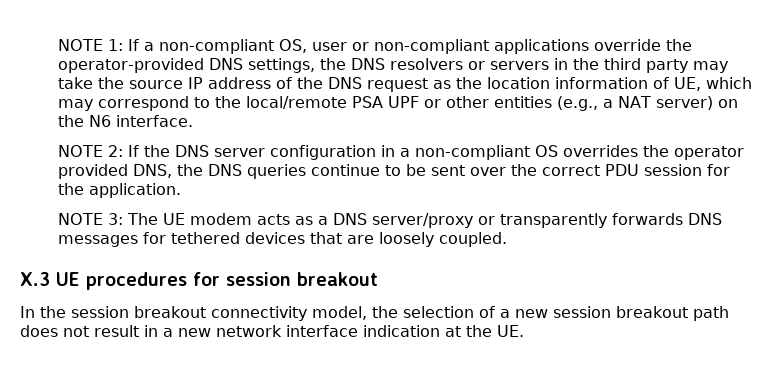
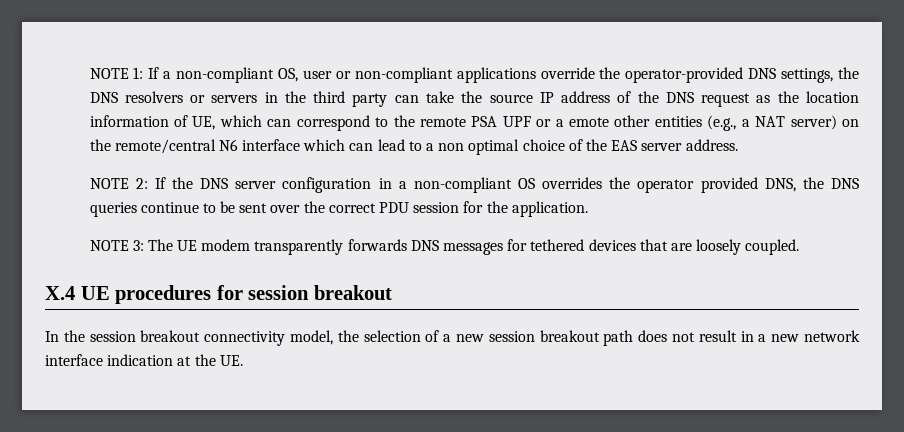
- NOTE 1: If a non-compliant OS, user or non-compliant applications override the operator-provided DNS settings, the DNS resolvers or servers in the third party may take the source IP address of the DNS request as the location information of UE, which may correspond to the local/remote PSA UPF or other entities (e.g., a NAT server) on the N6 interface.
+ NOTE 1: If a non-compliant OS, user or non-compliant applications override the operator-provided DNS settings, the DNS resolvers or servers in the third party can take the source IP address of the DNS request as the location information of UE, which can correspond to the remote PSA UPF or a emote other entities (e.g., a NAT server) on the remote/central N6 interface which can lead to a non optimal choice of the EAS server address.
- NOTE 3: The UE modem acts as a DNS server/proxy or transparently forwards DNS messages for tethered devices that are loosely coupled.
+ NOTE 3: The UE modem transparently forwards DNS messages for tethered devices that are loosely coupled.
- X.3 UE procedures for session breakout
+ X.4 UE procedures for session breakout

